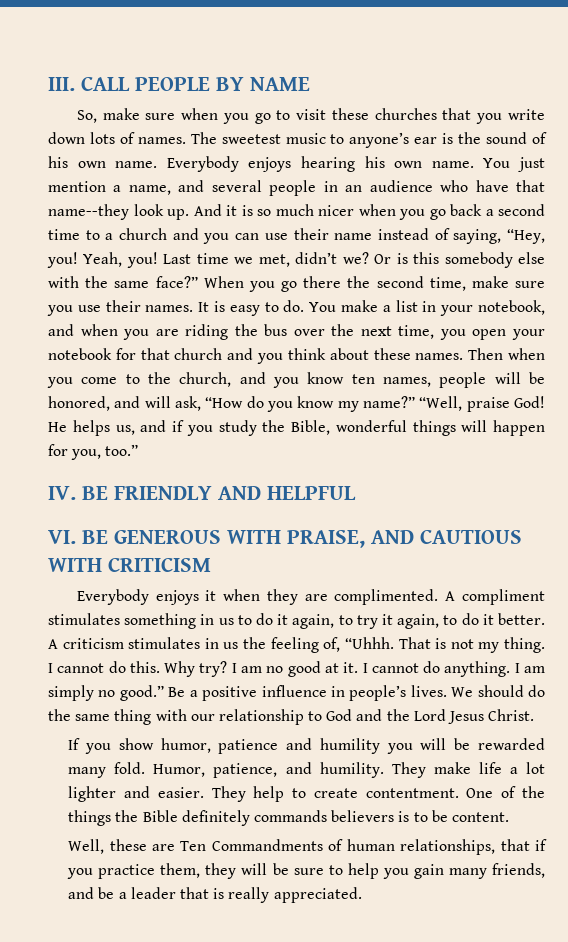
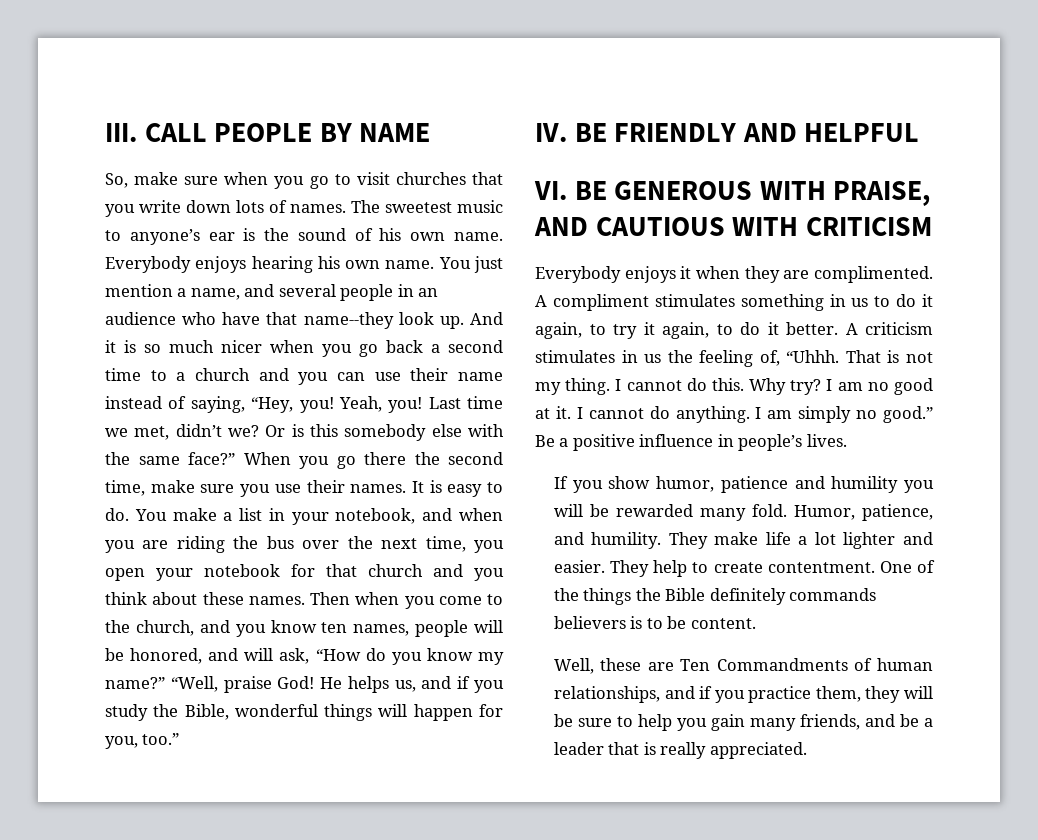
- So, make sure when you go to visit these churches that you write down lots of names.
+ So, make sure when you go to visit churches that you write down lots of names.
- We should do the same thing with our relationship to God and the Lord Jesus Christ.
- Well, these are Ten Commandments of human relationships, that if you practice them, they will be sure to help you gain many friends, and be a leader that is really appreciated.
+ Well, these are Ten Commandments of human relationships, and if you practice them, they will be sure to help you gain many friends, and be a leader that is really appreciated.

